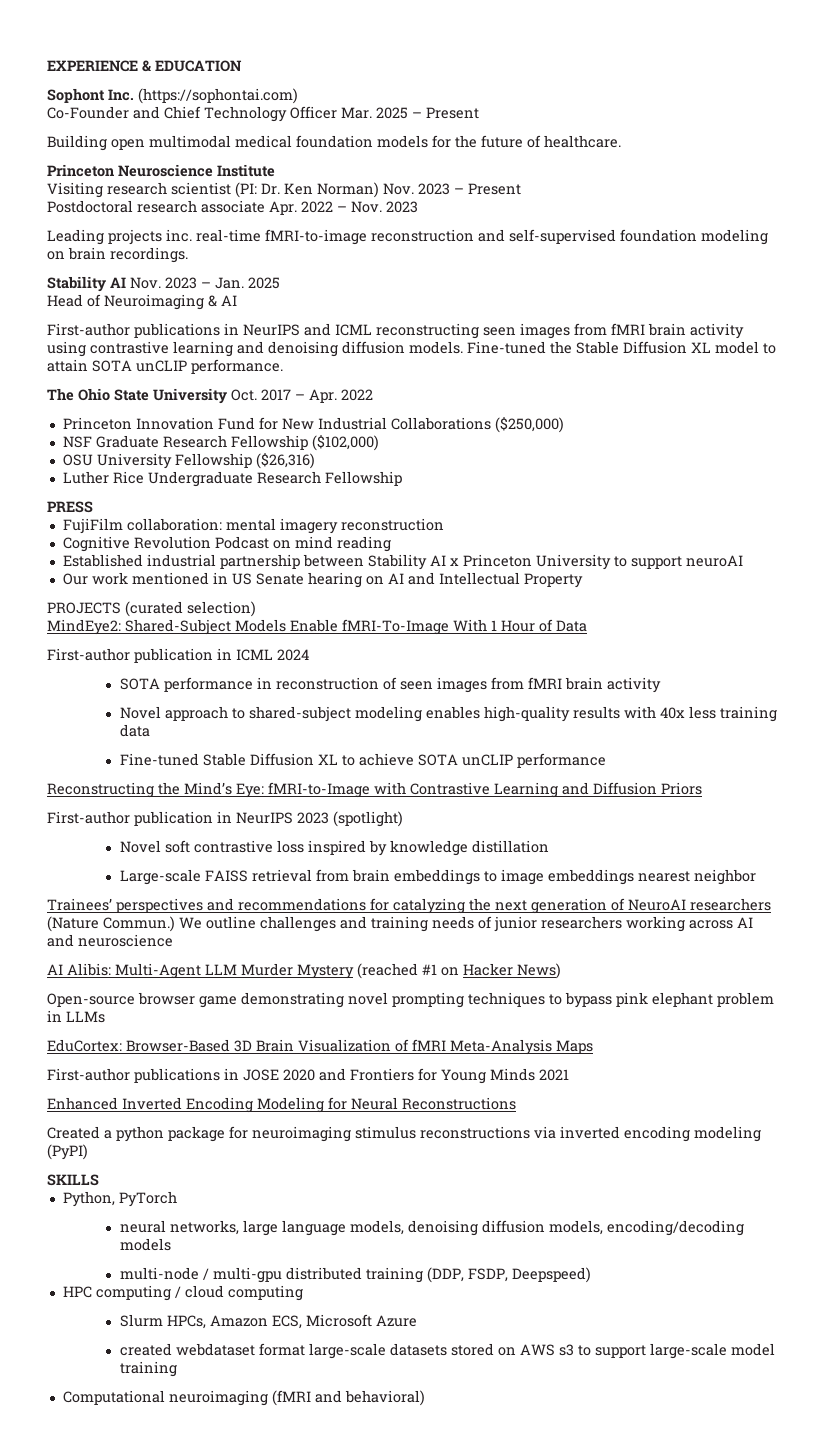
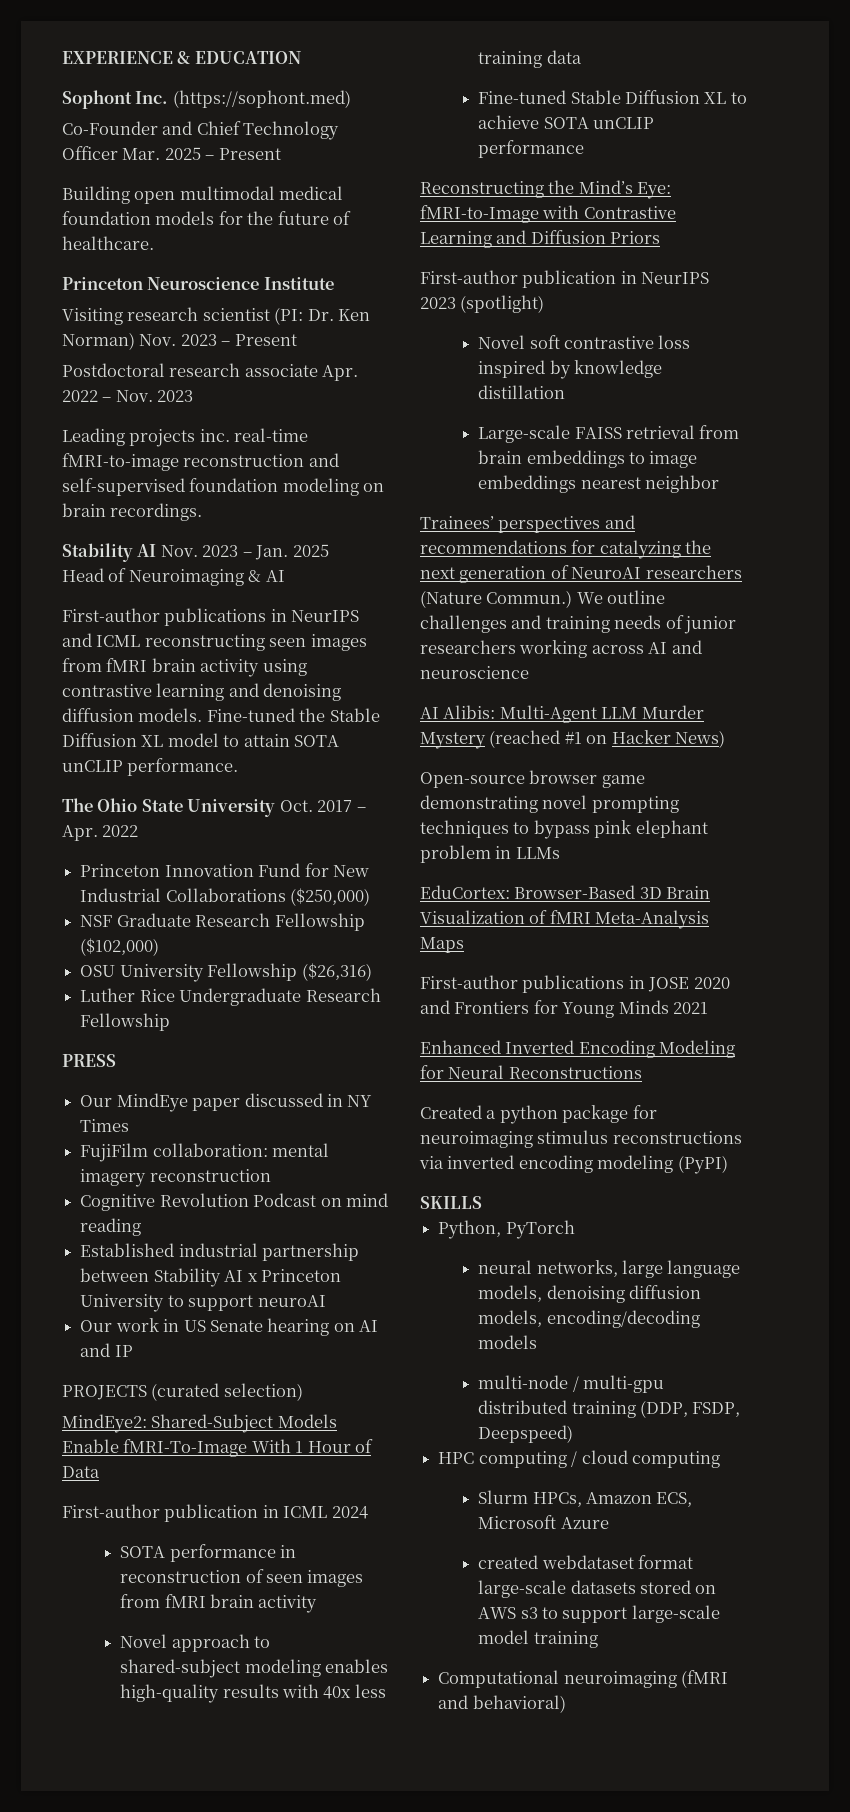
- Sophont Inc. (https://sophontai.com)
+ Sophont Inc. (https://sophont.med)
+ Our MindEye paper discussed in NY Times
- Our work mentioned in US Senate hearing on AI and Intellectual Property
+ Our work in US Senate hearing on AI and IP

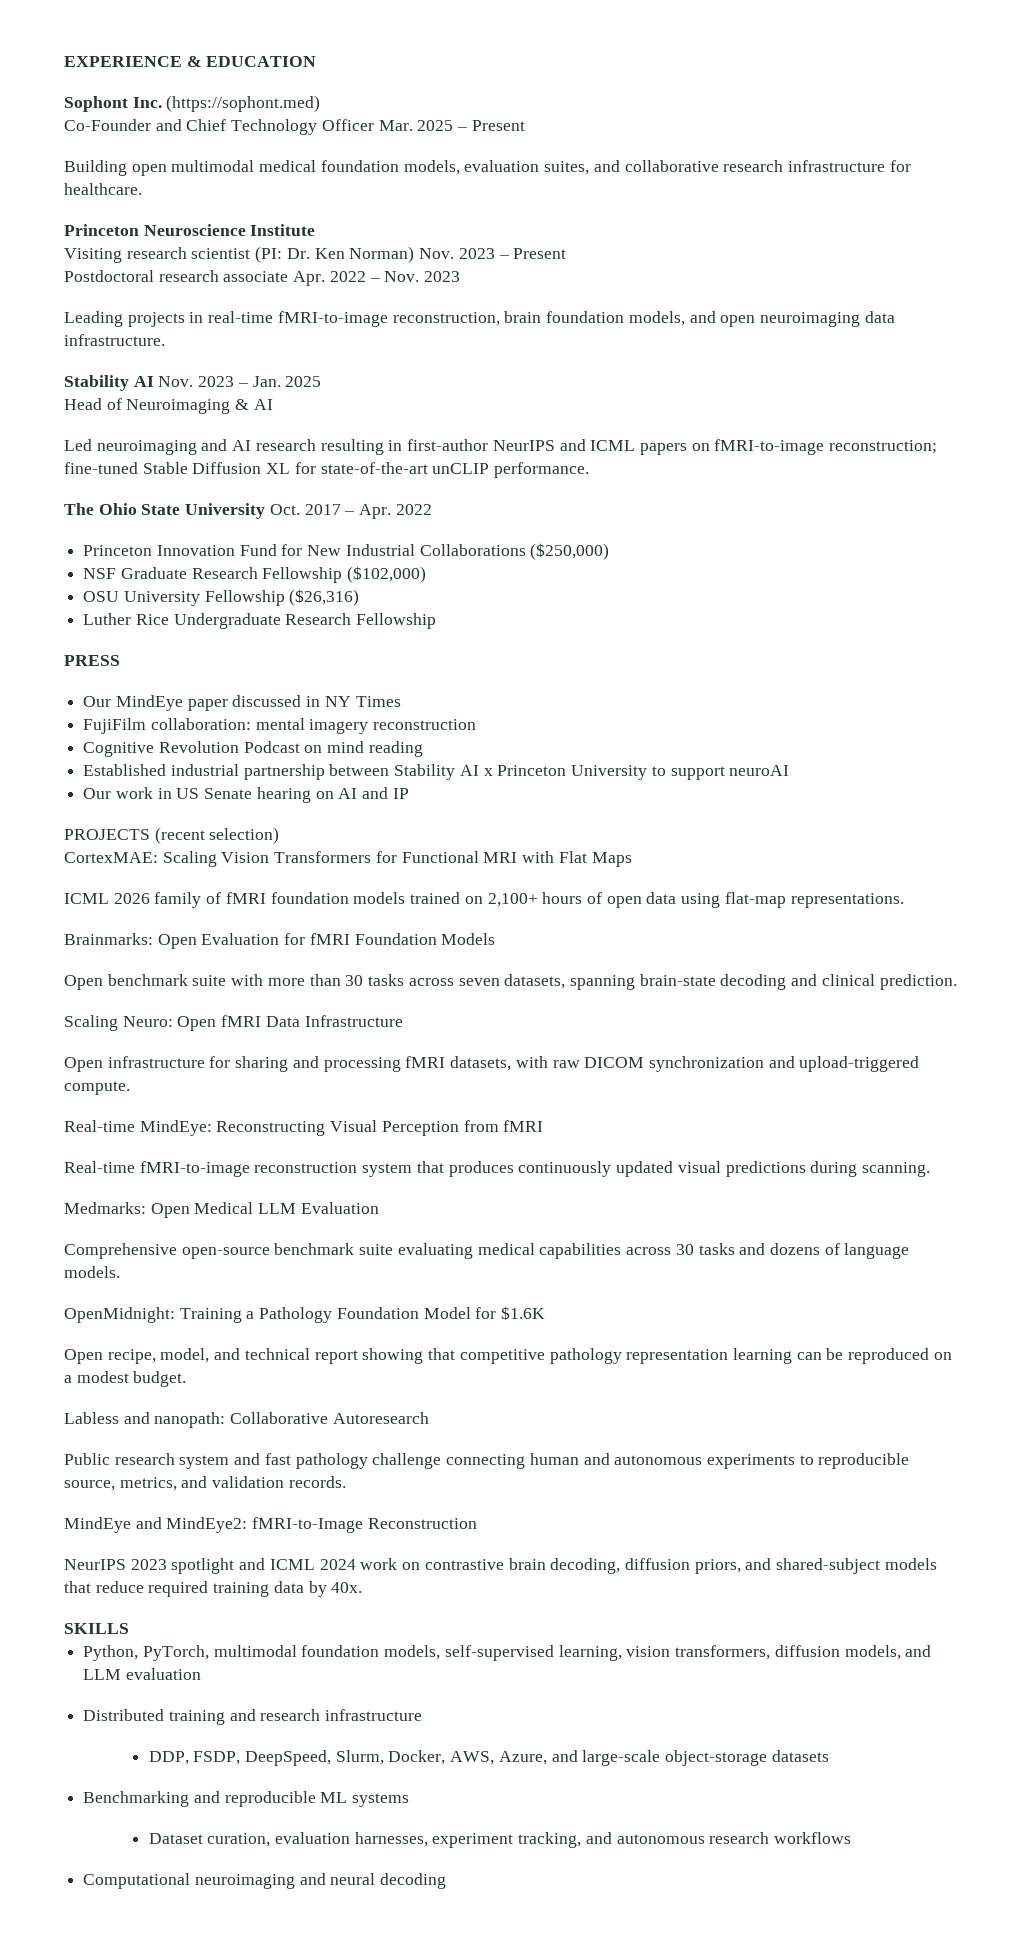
- Building open multimodal medical foundation models for the future of healthcare.
+ Building open multimodal medical foundation models, evaluation suites, and collaborative research infrastructure for healthcare.
- Leading projects inc. real-time fMRI-to-image reconstruction and self-supervised foundation modeling on brain recordings.
+ Leading projects in real-time fMRI-to-image reconstruction, brain foundation models, and open neuroimaging data infrastructure.
- First-author publications in NeurIPS and ICML reconstructing seen images from fMRI brain activity using contrastive learning and denoising diffusion models. Fine-tuned the Stable Diffusion XL model to attain SOTA unCLIP performance.
+ Led neuroimaging and AI research resulting in first-author NeurIPS and ICML papers on fMRI-to-image reconstruction; fine-tuned Stable Diffusion XL for state-of-the-art unCLIP performance.
- PROJECTS (curated selection)
+ PROJECTS (recent selection)
- MindEye2: Shared-Subject Models Enable fMRI-To-Image With 1 Hour of Data
- First-author publication in ICML 2024
- SOTA performance in reconstruction of seen images from fMRI brain activity
- Novel approach to shared-subject modeling enables high-quality results with 40x less training data
- Fine-tuned Stable Diffusion XL to achieve SOTA unCLIP performance
- Reconstructing the Mind’s Eye: fMRI-to-Image with Contrastive Learning and Diffusion Priors
- First-author publication in NeurIPS 2023 (spotlight)
- Novel soft contrastive loss inspired by knowledge distillation
- Large-scale FAISS retrieval from brain embeddings to image embeddings nearest neighbor
- Trainees’ perspectives and recommendations for catalyzing the next generation of NeuroAI researchers (Nature Commun.) We outline challenges and training needs of junior researchers working across AI and neuroscience
- AI Alibis: Multi-Agent LLM Murder Mystery (reached #1 on Hacker News)
- Open-source browser game demonstrating novel prompting techniques to bypass pink elephant problem in LLMs
- EduCortex: Browser-Based 3D Brain Visualization of fMRI Meta-Analysis Maps
- First-author publications in JOSE 2020 and Frontiers for Young Minds 2021
- Enhanced Inverted Encoding Modeling for Neural Reconstructions
- Created a python package for neuroimaging stimulus reconstructions via inverted encoding modeling (PyPI)
+ CortexMAE: Scaling Vision Transformers for Functional MRI with Flat Maps
+ ICML 2026 family of fMRI foundation models trained on 2,100+ hours of open data using flat-map representations.
+ Brainmarks: Open Evaluation for fMRI Foundation Models
+ Open benchmark suite with more than 30 tasks across seven datasets, spanning brain-state decoding and clinical prediction.
+ Scaling Neuro: Open fMRI Data Infrastructure
+ Open infrastructure for sharing and processing fMRI datasets, with raw DICOM synchronization and upload-triggered compute.
+ Real-time MindEye: Reconstructing Visual Perception from fMRI
+ Real-time fMRI-to-image reconstruction system that produces continuously updated visual predictions during scanning.
+ Medmarks: Open Medical LLM Evaluation
+ Comprehensive open-source benchmark suite evaluating medical capabilities across 30 tasks and dozens of language models.
+ OpenMidnight: Training a Pathology Foundation Model for $1.6K
+ Open recipe, model, and technical report showing that competitive pathology representation learning can be reproduced on a modest budget.
+ Labless and nanopath: Collaborative Autoresearch
+ Public research system and fast pathology challenge connecting human and autonomous experiments to reproducible source, metrics, and validation records.
+ MindEye and MindEye2: fMRI-to-Image Reconstruction
+ NeurIPS 2023 spotlight and ICML 2024 work on contrastive brain decoding, diffusion priors, and shared-subject models that reduce required training data by 40x.
  SKILLS
- Python, PyTorch
- neural networks, large language models, denoising diffusion models, encoding/decoding models
- multi-node / multi-gpu distributed training (DDP, FSDP, Deepspeed)
- HPC computing / cloud computing
- Slurm HPCs, Amazon ECS, Microsoft Azure
- created webdataset format large-scale datasets stored on AWS s3 to support large-scale model training
+ Python, PyTorch, multimodal foundation models, self-supervised learning, vision transformers, diffusion models, and LLM evaluation
+ Distributed training and research infrastructure
+ DDP, FSDP, DeepSpeed, Slurm, Docker, AWS, Azure, and large-scale object-storage datasets
+ Benchmarking and reproducible ML systems
+ Dataset curation, evaluation harnesses, experiment tracking, and autonomous research workflows
- Computational neuroimaging (fMRI and behavioral)
+ Computational neuroimaging and neural decoding

